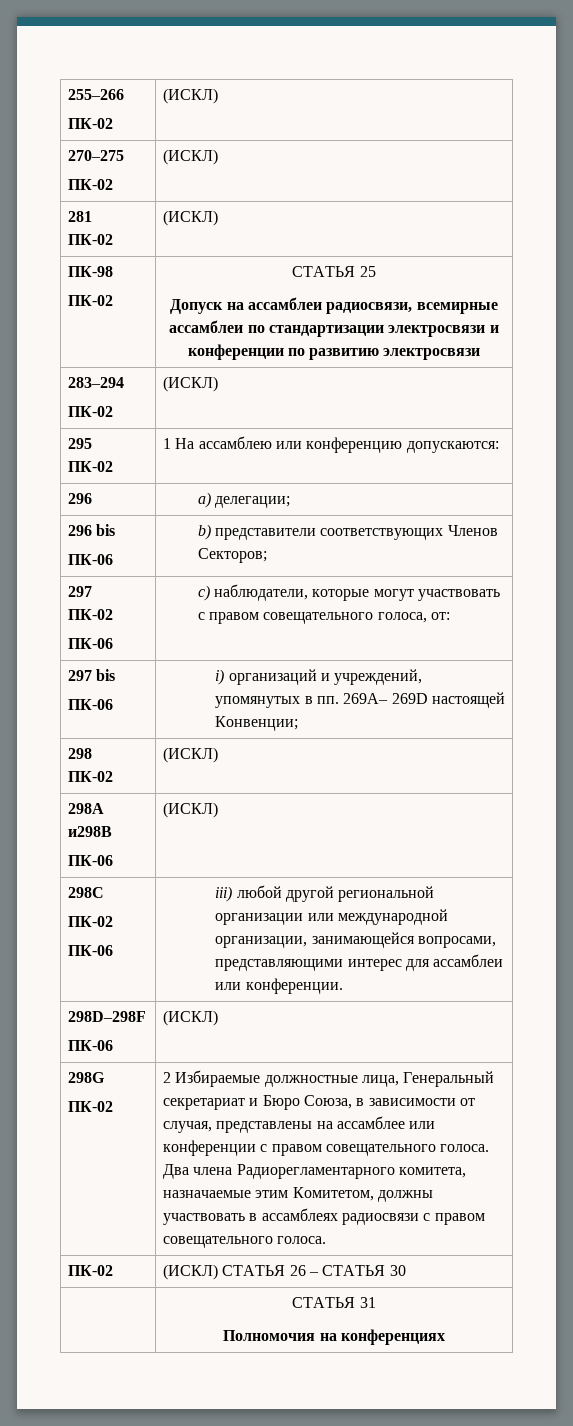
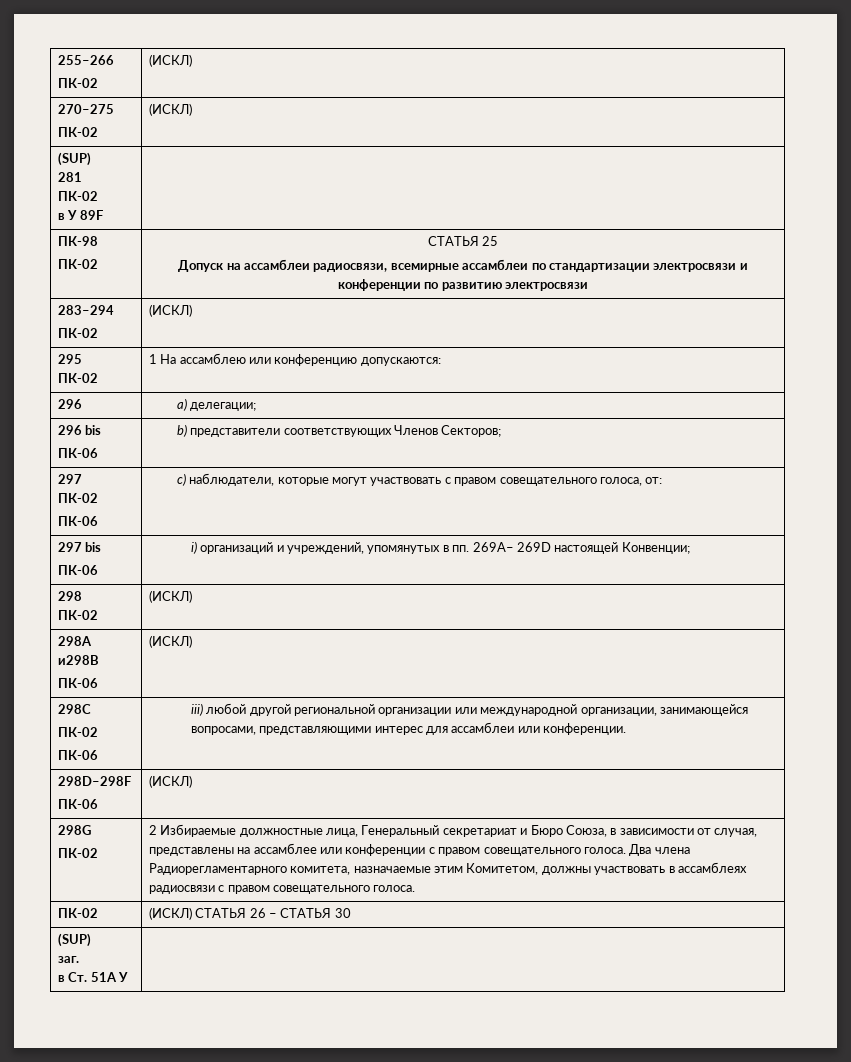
  270–275
  ПК-02 | (ИСКЛ)
+ (SUP)
  281
- ПК-02 | (ИСКЛ)
+ ПК-02
+ в У 89F |
  ПК-02 | (ИСКЛ) СТАТЬЯ 26 – СТАТЬЯ 30
- | СТАТЬЯ 31
- Полномочия на конференциях
+ (SUP)
+ заг.
+ в Ст. 51A У |

